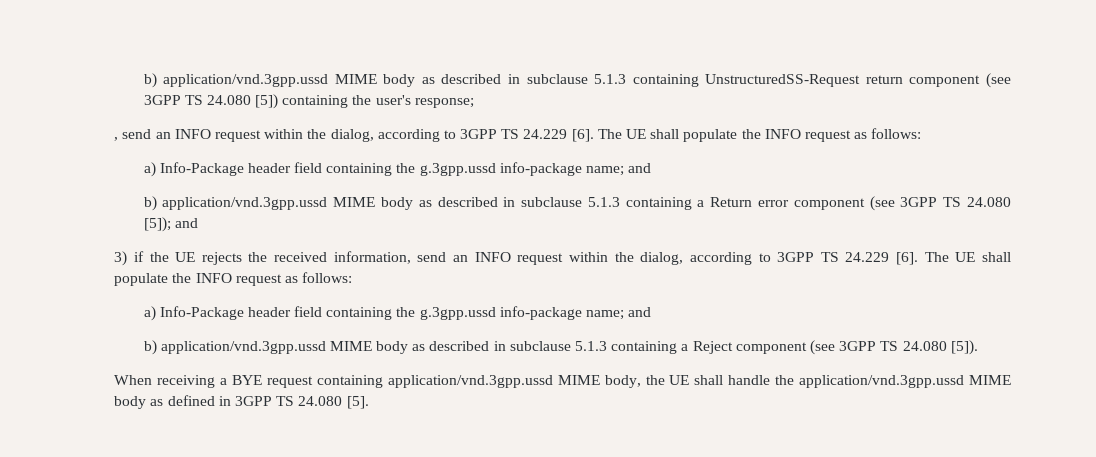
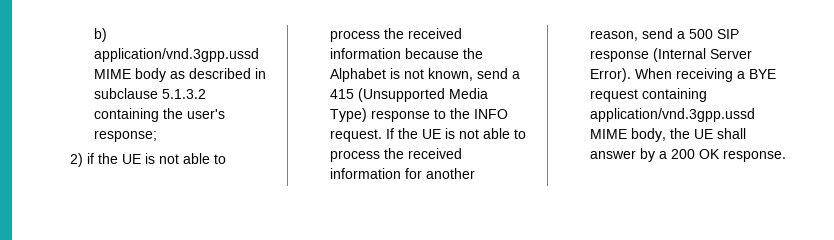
- b) application/vnd.3gpp.ussd MIME body as described in subclause 5.1.3 containing UnstructuredSS-Request return component (see 3GPP TS 24.080 [5]) containing the user's response;
- , send an INFO request within the dialog, according to 3GPP TS 24.229 [6]. The UE shall populate the INFO request as follows:
- a) Info-Package header field containing the g.3gpp.ussd info-package name; and
- b) application/vnd.3gpp.ussd MIME body as described in subclause 5.1.3 containing a Return error component (see 3GPP TS 24.080 [5]); and
- 3) if the UE rejects the received information, send an INFO request within the dialog, according to 3GPP TS 24.229 [6]. The UE shall populate the INFO request as follows:
- a) Info-Package header field containing the g.3gpp.ussd info-package name; and
- b) application/vnd.3gpp.ussd MIME body as described in subclause 5.1.3 containing a Reject component (see 3GPP TS 24.080 [5]).
- When receiving a BYE request containing application/vnd.3gpp.ussd MIME body, the UE shall handle the application/vnd.3gpp.ussd MIME body as defined in 3GPP TS 24.080 [5].
+ b) application/vnd.3gpp.ussd MIME body as described in subclause 5.1.3.2 containing the user's response;
+ 2) if the UE is not able to process the received information because the Alphabet is not known, send a 415 (Unsupported Media Type) response to the INFO request. If the UE is not able to process the received information for another reason, send a 500 SIP response (Internal Server Error). When receiving a BYE request containing application/vnd.3gpp.ussd MIME body, the UE shall answer by a 200 OK response.

